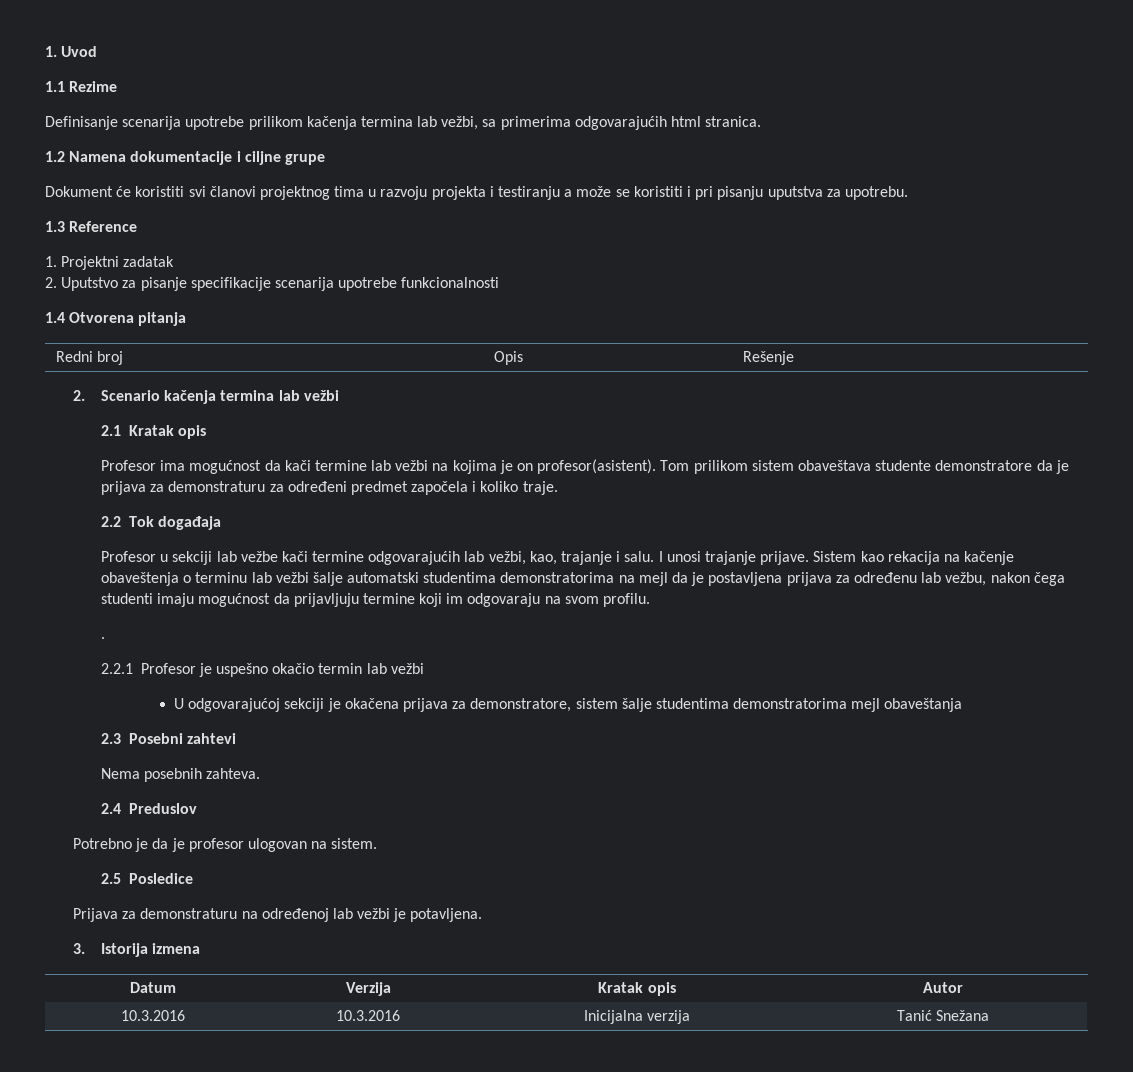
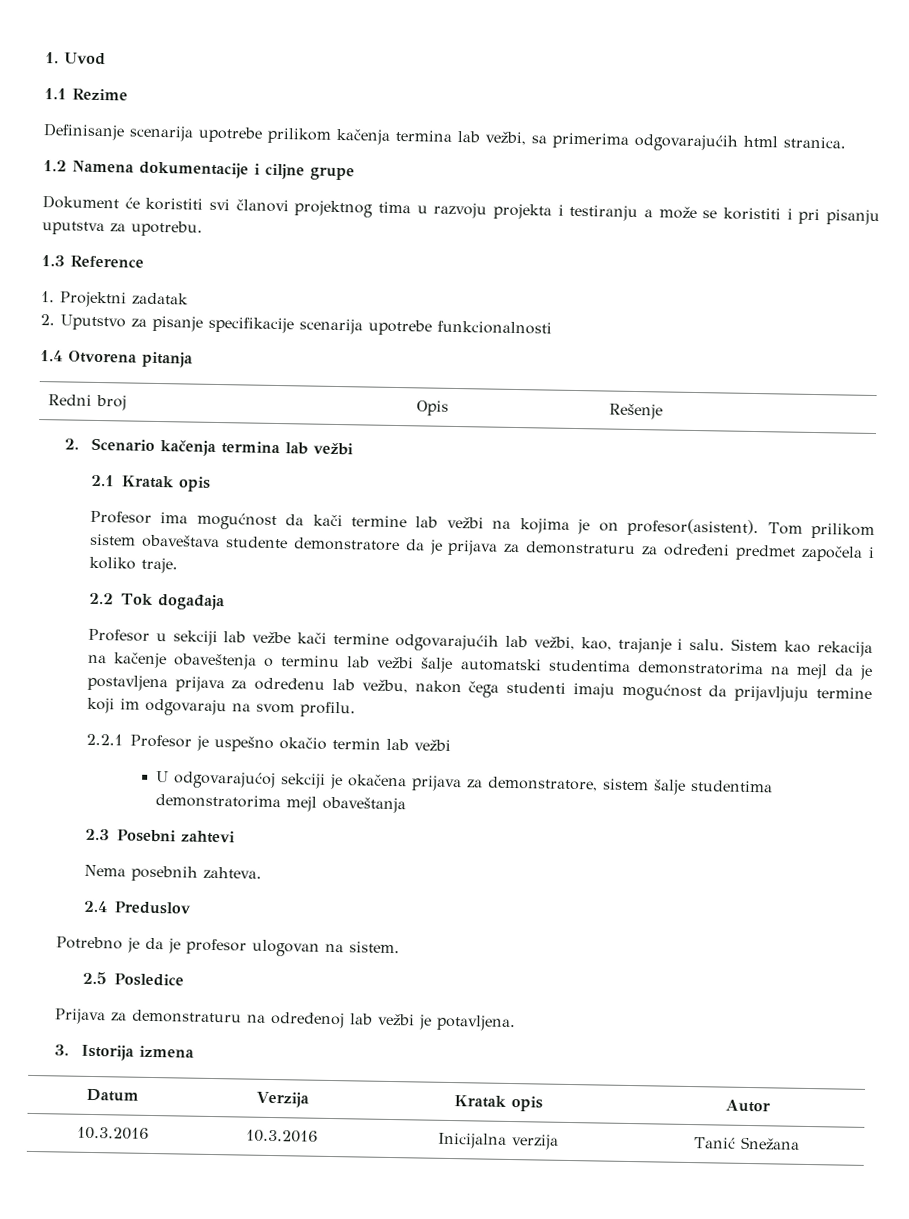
- I unosi trajanje prijave.
- .

